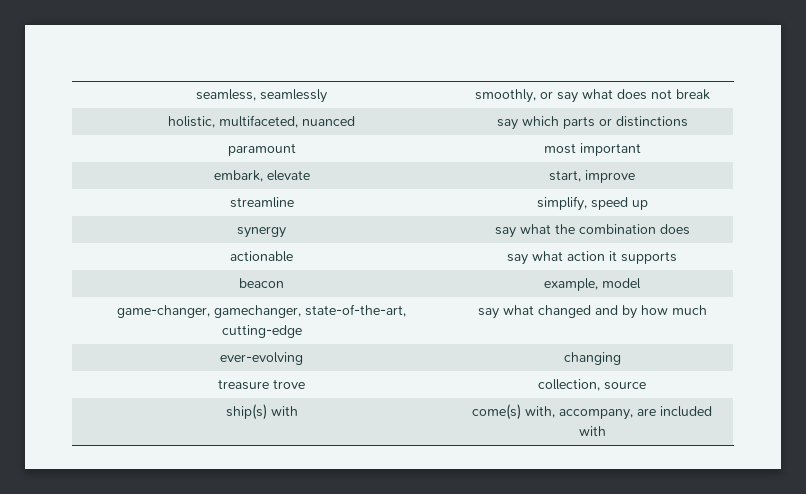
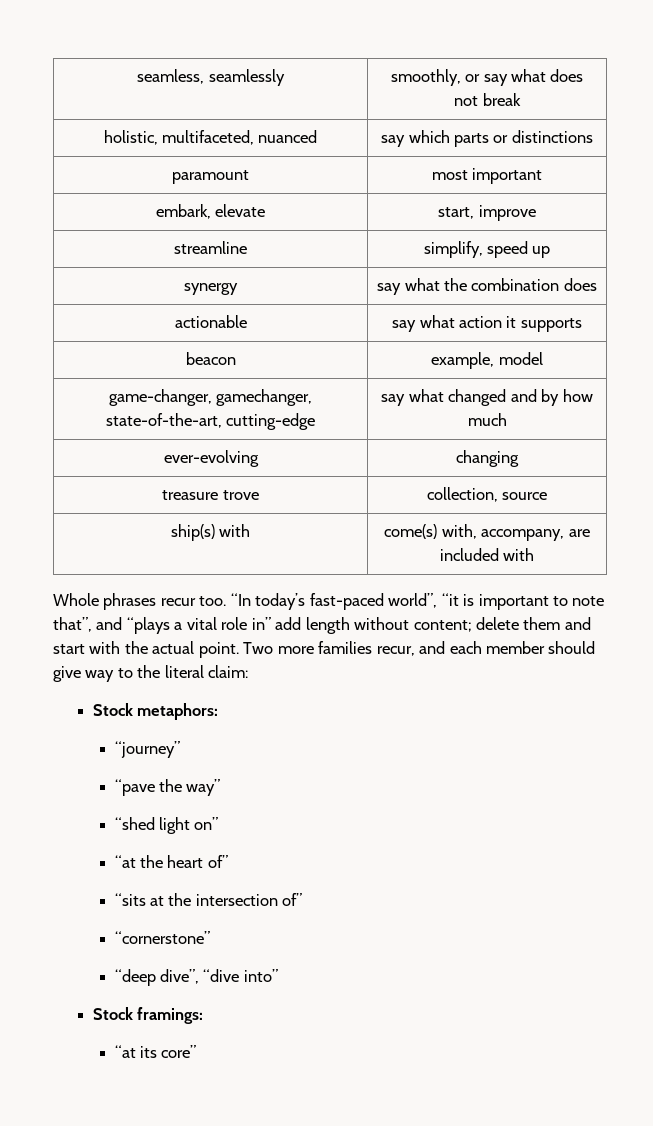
+ Whole phrases recur too. “In today’s fast-paced world”, “it is important to note that”, and “plays a vital role in” add length without content; delete them and start with the actual point. Two more families recur, and each member should give way to the literal claim:
+ Stock metaphors:
+ “journey”
+ “pave the way”
+ “shed light on”
+ “at the heart of”
+ “sits at the intersection of”
+ “cornerstone”
+ “deep dive”, “dive into”
+ Stock framings:
+ “at its core”

